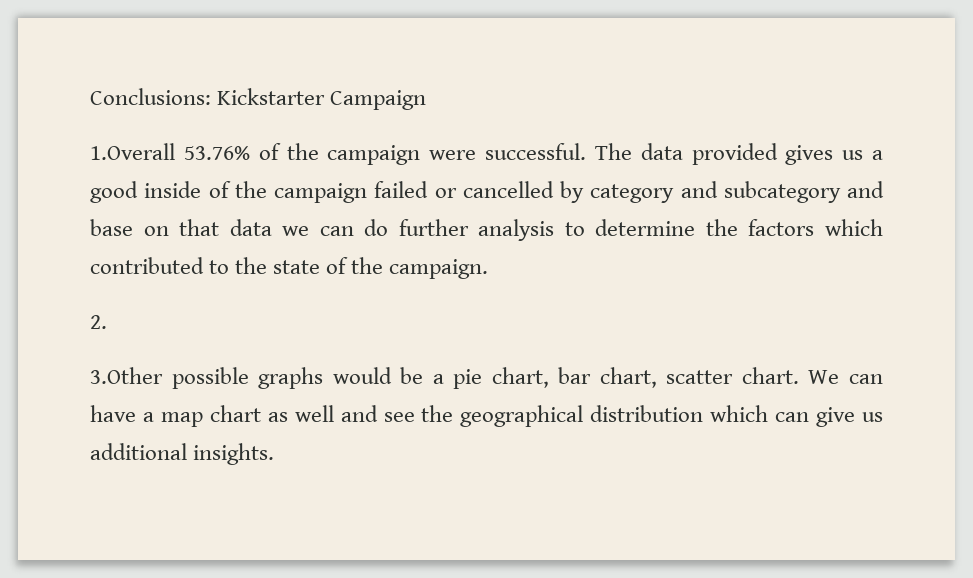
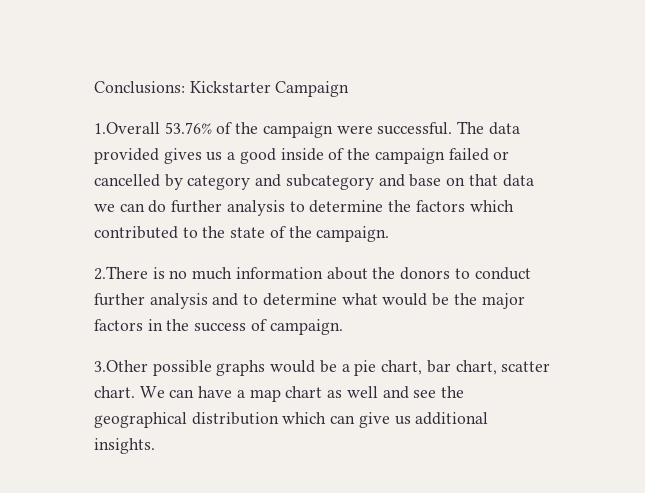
- 2.
+ 2.There is no much information about the donors to conduct further analysis and to determine what would be the major factors in the success of campaign.

